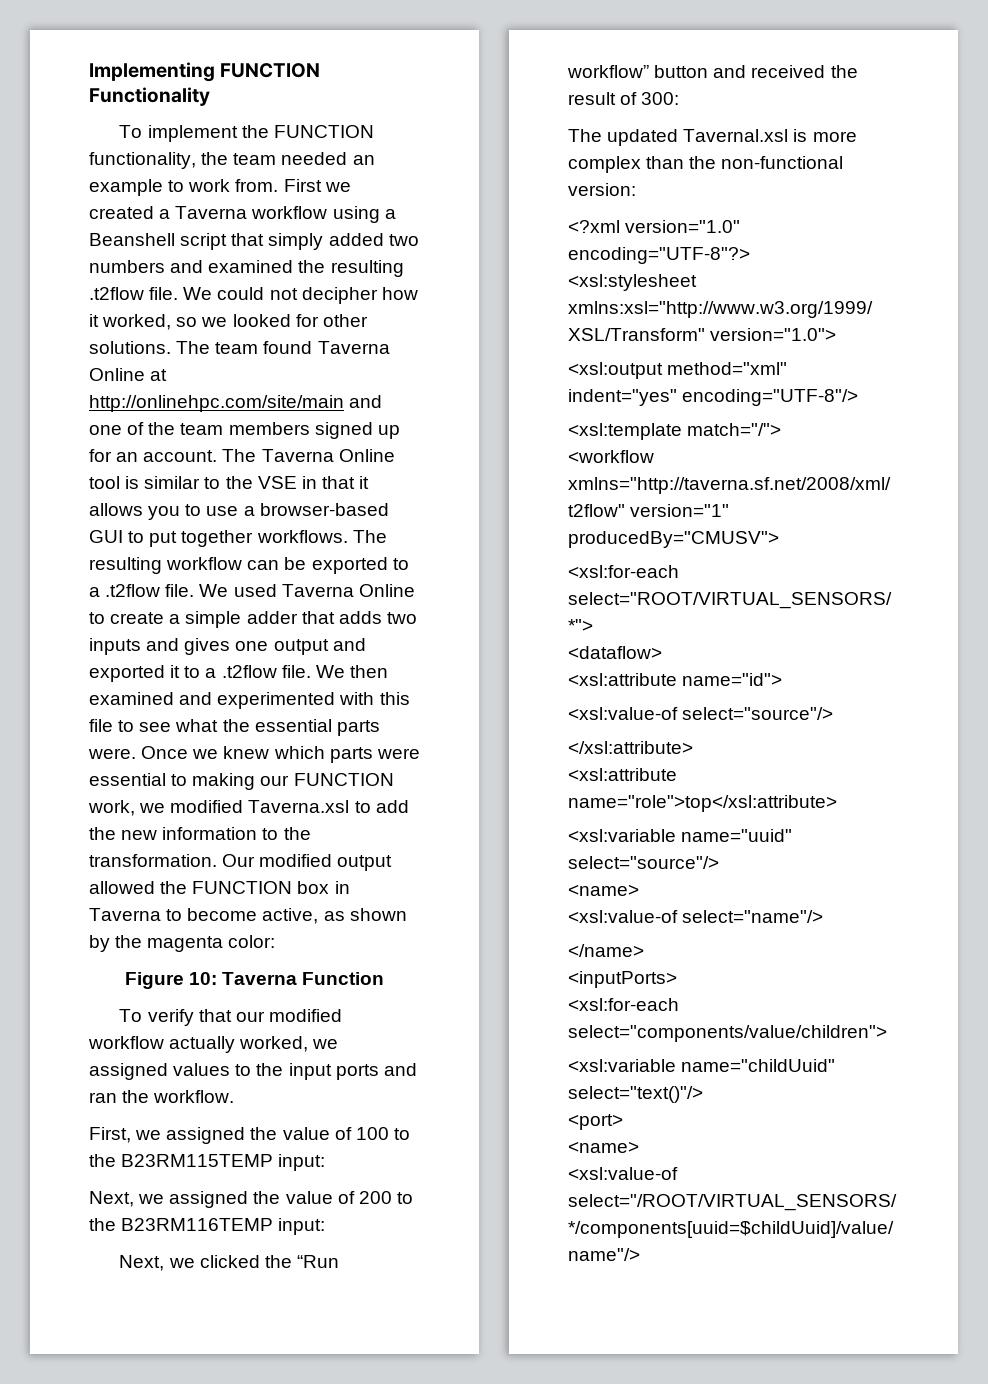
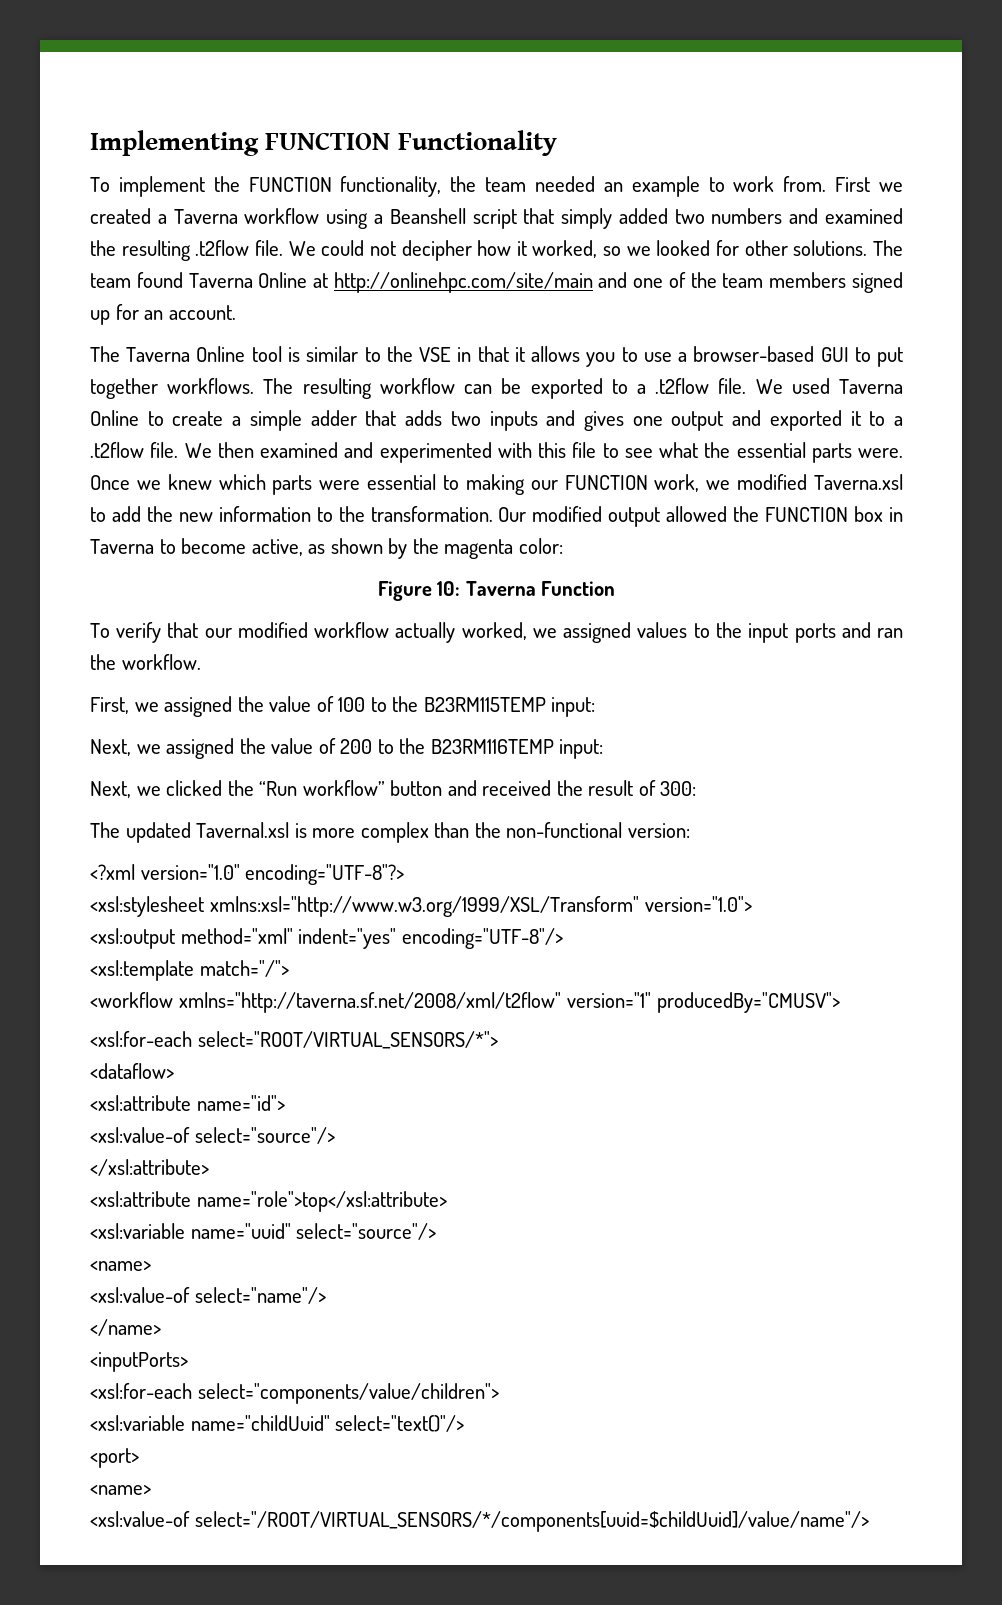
- The team found Taverna Online at http://onlinehpc.com/site/main and one of the team members signed up for an account. The Taverna Online tool is similar to the VSE in that it allows you to use a browser-based GUI to put together workflows.
+ The team found Taverna Online at http://onlinehpc.com/site/main and one of the team members signed up for an account.
+ The Taverna Online tool is similar to the VSE in that it allows you to use a browser-based GUI to put together workflows.

